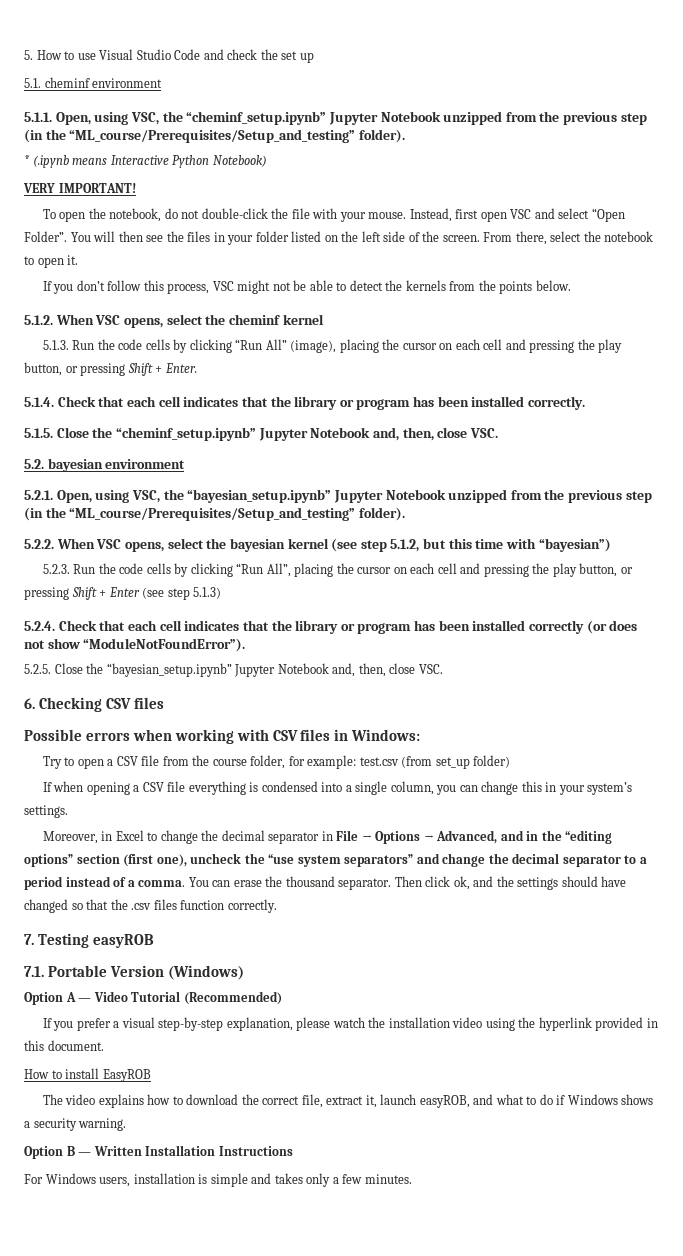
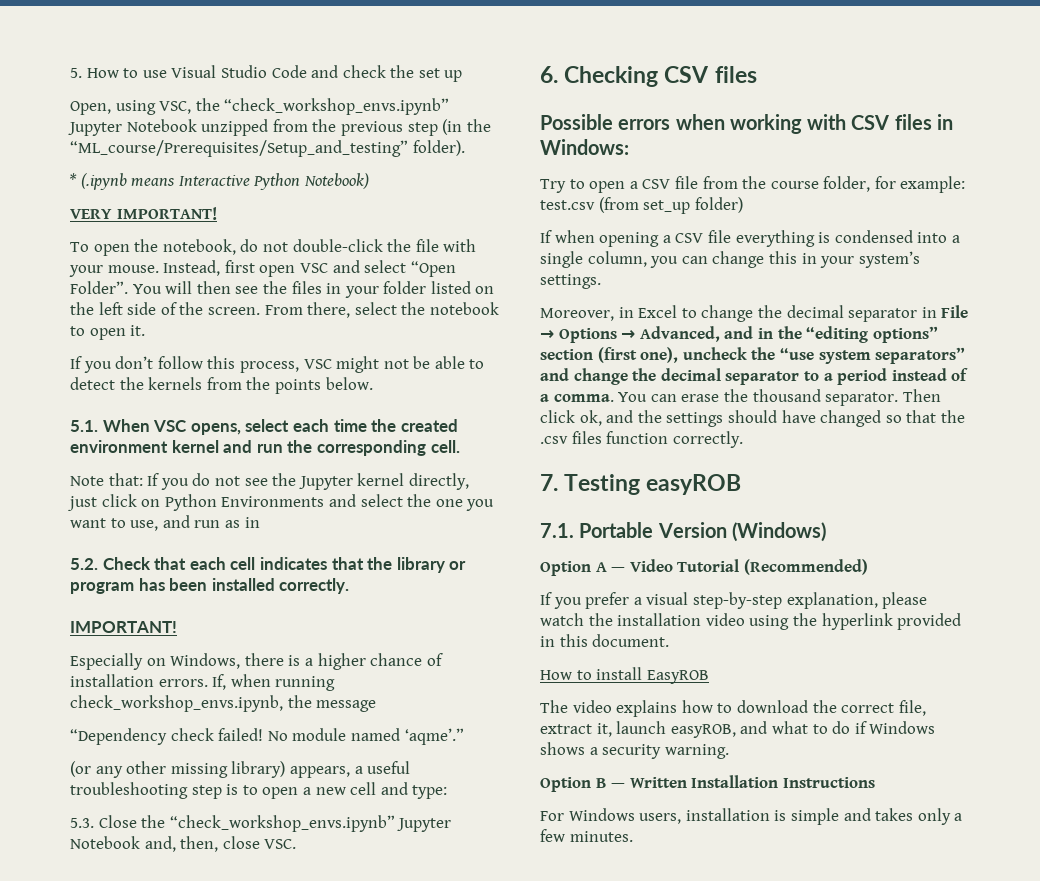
- 5.1. cheminf environment
- 5.1.1. Open, using VSC, the “cheminf_setup.ipynb” Jupyter Notebook unzipped from the previous step (in the “ML_course/Prerequisites/Setup_and_testing” folder).
+ Open, using VSC, the “check_workshop_envs.ipynb” Jupyter Notebook unzipped from the previous step (in the “ML_course/Prerequisites/Setup_and_testing” folder).
- 5.1.2. When VSC opens, select the cheminf kernel
- 5.1.3. Run the code cells by clicking “Run All” (image), placing the cursor on each cell and pressing the play button, or pressing Shift + Enter.
- 5.1.4. Check that each cell indicates that the library or program has been installed correctly.
- 5.1.5. Close the “cheminf_setup.ipynb” Jupyter Notebook and, then, close VSC.
- 5.2. bayesian environment
- 5.2.1. Open, using VSC, the “bayesian_setup.ipynb” Jupyter Notebook unzipped from the previous step (in the “ML_course/Prerequisites/Setup_and_testing” folder).
- 5.2.2. When VSC opens, select the bayesian kernel (see step 5.1.2, but this time with “bayesian”)
- 5.2.3. Run the code cells by clicking “Run All”, placing the cursor on each cell and pressing the play button, or pressing Shift + Enter (see step 5.1.3)
- 5.2.4. Check that each cell indicates that the library or program has been installed correctly (or does not show “ModuleNotFoundError”).
- 5.2.5. Close the “bayesian_setup.ipynb” Jupyter Notebook and, then, close VSC.
+ 5.1. When VSC opens, select each time the created environment kernel and run the corresponding cell.
+ Note that: If you do not see the Jupyter kernel directly, just click on Python Environments and select the one you want to use, and run as in
+ 5.2. Check that each cell indicates that the library or program has been installed correctly.
+ IMPORTANT!
+ Especially on Windows, there is a higher chance of installation errors. If, when running check_workshop_envs.ipynb, the message
+ “Dependency check failed! No module named ‘aqme’.”
+ (or any other missing library) appears, a useful troubleshooting step is to open a new cell and type:
+ 5.3. Close the “check_workshop_envs.ipynb” Jupyter Notebook and, then, close VSC.

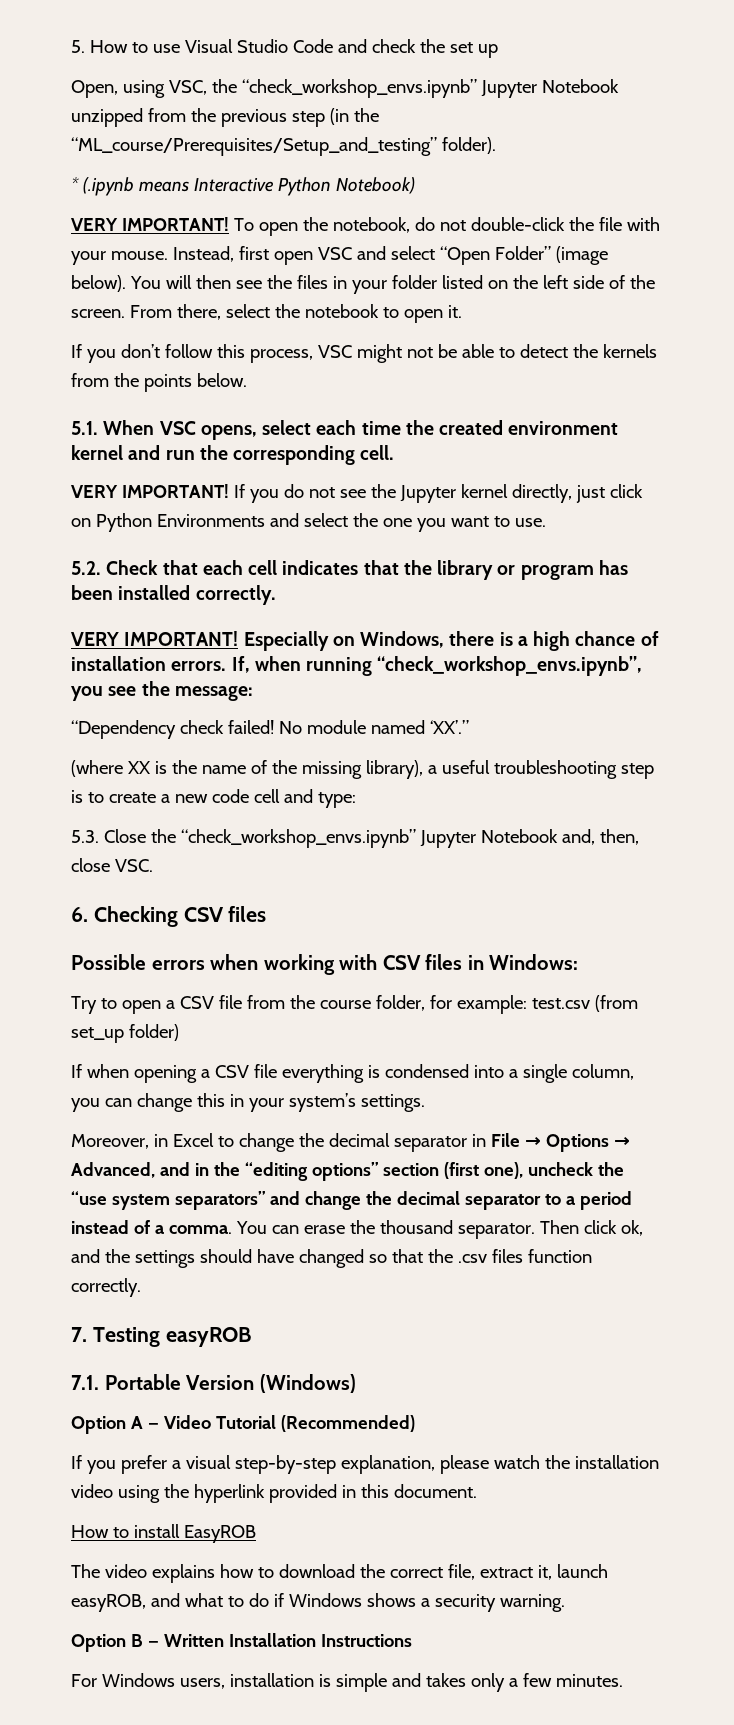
- VERY IMPORTANT!
- To open the notebook, do not double-click the file with your mouse.
+ VERY IMPORTANT! To open the notebook, do not double-click the file with your mouse.
- Instead, first open VSC and select “Open Folder”.
+ Instead, first open VSC and select “Open Folder” (image below).
- Note that: If you do not see the Jupyter kernel directly, just click on Python Environments and select the one you want to use, and run as in
+ VERY IMPORTANT! If you do not see the Jupyter kernel directly, just click on Python Environments and select the one you want to use.
  5.2. Check that each cell indicates that the library or program has been installed correctly.
- IMPORTANT!
- Especially on Windows, there is a higher chance of installation errors.
+ VERY IMPORTANT! Especially on Windows, there is a high chance of installation errors.
- If, when running check_workshop_envs.ipynb, the message
+ If, when running “check_workshop_envs.ipynb”, you see the message:
- No module named ‘aqme’.”
- (or any other missing library) appears, a useful troubleshooting step is to open a new cell and type:
+ No module named ‘XX’.”
+ (where XX is the name of the missing library), a useful troubleshooting step is to create a new code cell and type:

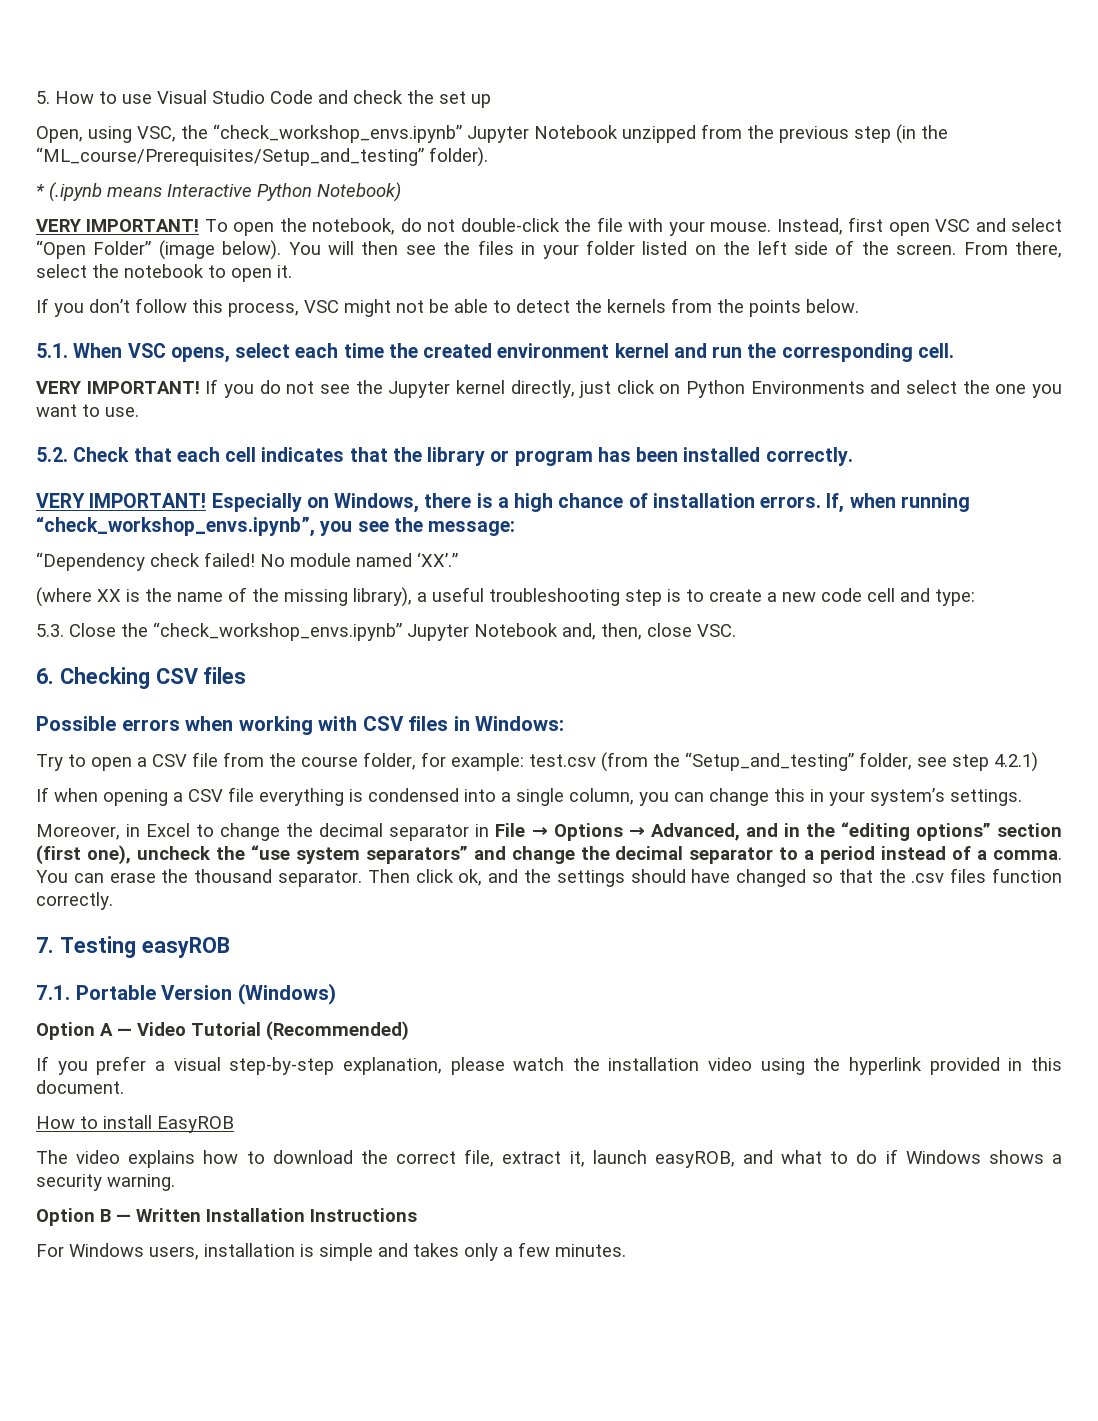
- Try to open a CSV file from the course folder, for example: test.csv (from set_up folder)
+ Try to open a CSV file from the course folder, for example: test.csv (from the “Setup_and_testing” folder, see step 4.2.1)

